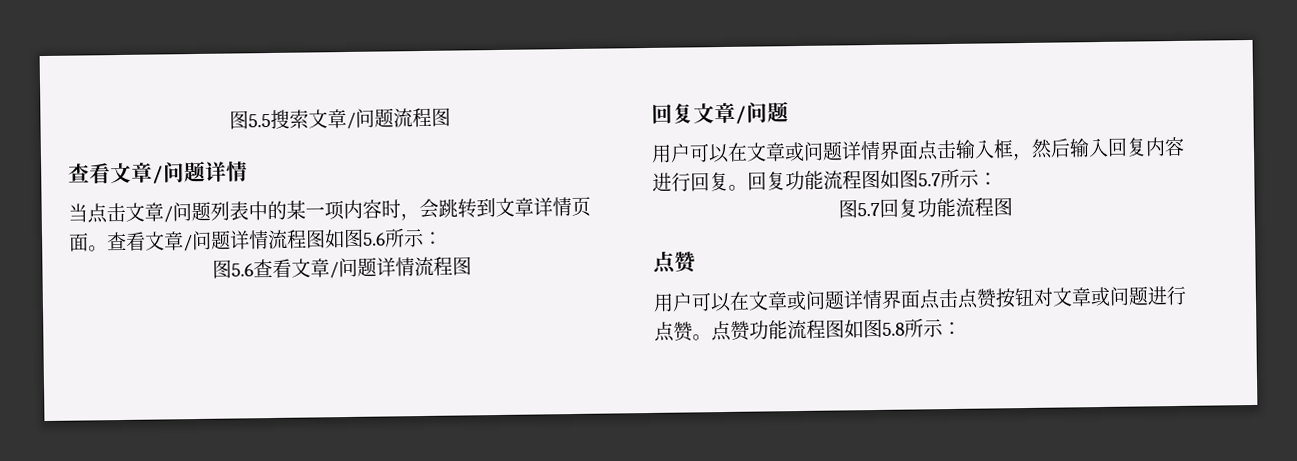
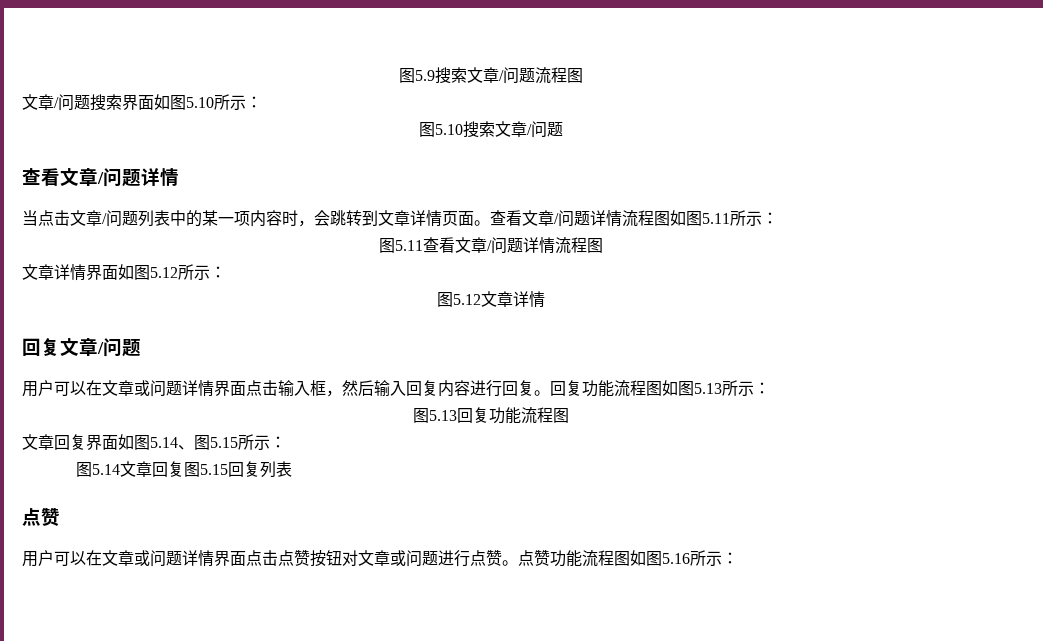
- 图5.5搜索文章/问题流程图
+ 图5.9搜索文章/问题流程图
+ 文章/问题搜索界面如图5.10所示：
+ 图5.10搜索文章/问题
- 查看文章/问题详情流程图如图5.6所示：
- 图5.6查看文章/问题详情流程图
+ 查看文章/问题详情流程图如图5.11所示：
+ 图5.11查看文章/问题详情流程图
+ 文章详情界面如图5.12所示：
+ 图5.12文章详情
- 回复功能流程图如图5.7所示：
- 图5.7回复功能流程图
+ 回复功能流程图如图5.13所示：
+ 图5.13回复功能流程图
+ 文章回复界面如图5.14、图5.15所示：
+ 图5.14文章回复图5.15回复列表
- 点赞功能流程图如图5.8所示：
+ 点赞功能流程图如图5.16所示：

